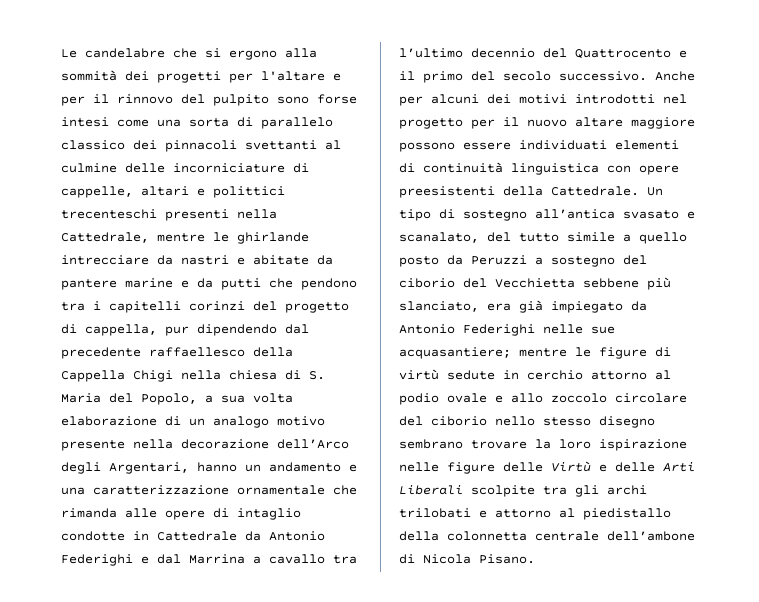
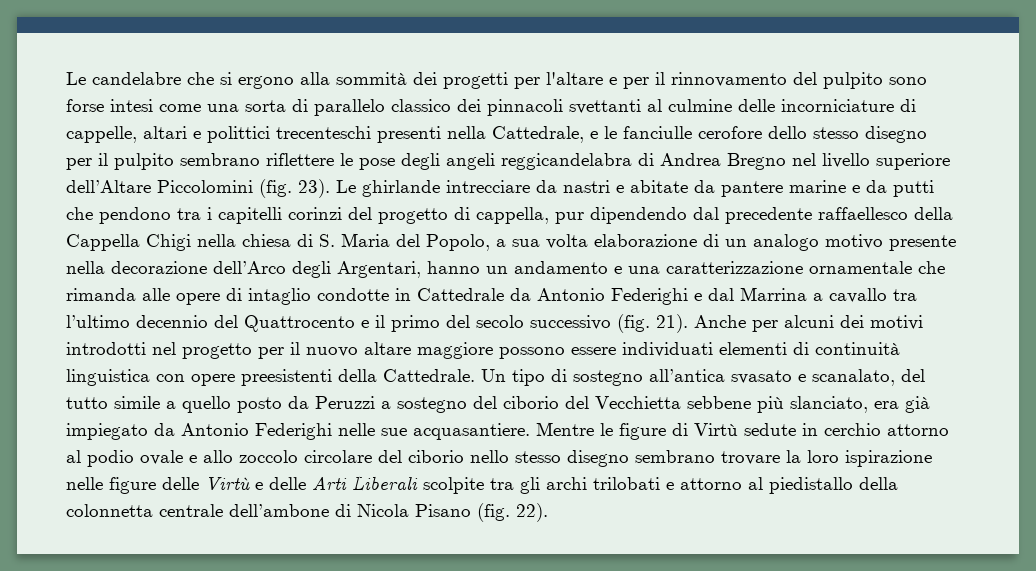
- Le candelabre che si ergono alla sommità dei progetti per l'altare e per il rinnovo del pulpito sono forse intesi come una sorta di parallelo classico dei pinnacoli svettanti al culmine delle incorniciature di cappelle, altari e polittici trecenteschi presenti nella Cattedrale, mentre le ghirlande intrecciare da nastri e abitate da pantere marine e da putti che pendono tra i capitelli corinzi del progetto di cappella, pur dipendendo dal precedente raffaellesco della Cappella Chigi nella chiesa di S. Maria del Popolo, a sua volta elaborazione di un analogo motivo presente nella decorazione dell’Arco degli Argentari, hanno un andamento e una caratterizzazione ornamentale che rimanda alle opere di intaglio condotte in Cattedrale da Antonio Federighi e dal Marrina a cavallo tra l’ultimo decennio del Quattrocento e il primo del secolo successivo.
+ Le candelabre che si ergono alla sommità dei progetti per l'altare e per il rinnovamento del pulpito sono forse intesi come una sorta di parallelo classico dei pinnacoli svettanti al culmine delle incorniciature di cappelle, altari e polittici trecenteschi presenti nella Cattedrale, e le fanciulle cerofore dello stesso disegno per il pulpito sembrano riflettere le pose degli angeli reggicandelabra di Andrea Bregno nel livello superiore dell’Altare Piccolomini (fig. 23). Le ghirlande intrecciare da nastri e abitate da pantere marine e da putti che pendono tra i capitelli corinzi del progetto di cappella, pur dipendendo dal precedente raffaellesco della Cappella Chigi nella chiesa di S. Maria del Popolo, a sua volta elaborazione di un analogo motivo presente nella decorazione dell’Arco degli Argentari, hanno un andamento e una caratterizzazione ornamentale che rimanda alle opere di intaglio condotte in Cattedrale da Antonio Federighi e dal Marrina a cavallo tra l’ultimo decennio del Quattrocento e il primo del secolo successivo (fig. 21).
- Un tipo di sostegno all’antica svasato e scanalato, del tutto simile a quello posto da Peruzzi a sostegno del ciborio del Vecchietta sebbene più slanciato, era già impiegato da Antonio Federighi nelle sue acquasantiere; mentre le figure di virtù sedute in cerchio attorno al podio ovale e allo zoccolo circolare del ciborio nello stesso disegno sembrano trovare la loro ispirazione nelle figure delle Virtù e delle Arti Liberali scolpite tra gli archi trilobati e attorno al piedistallo della colonnetta centrale dell’ambone di Nicola Pisano.
+ Un tipo di sostegno all’antica svasato e scanalato, del tutto simile a quello posto da Peruzzi a sostegno del ciborio del Vecchietta sebbene più slanciato, era già impiegato da Antonio Federighi nelle sue acquasantiere. Mentre le figure di Virtù sedute in cerchio attorno al podio ovale e allo zoccolo circolare del ciborio nello stesso disegno sembrano trovare la loro ispirazione nelle figure delle Virtù e delle Arti Liberali scolpite tra gli archi trilobati e attorno al piedistallo della colonnetta centrale dell’ambone di Nicola Pisano (fig. 22).

